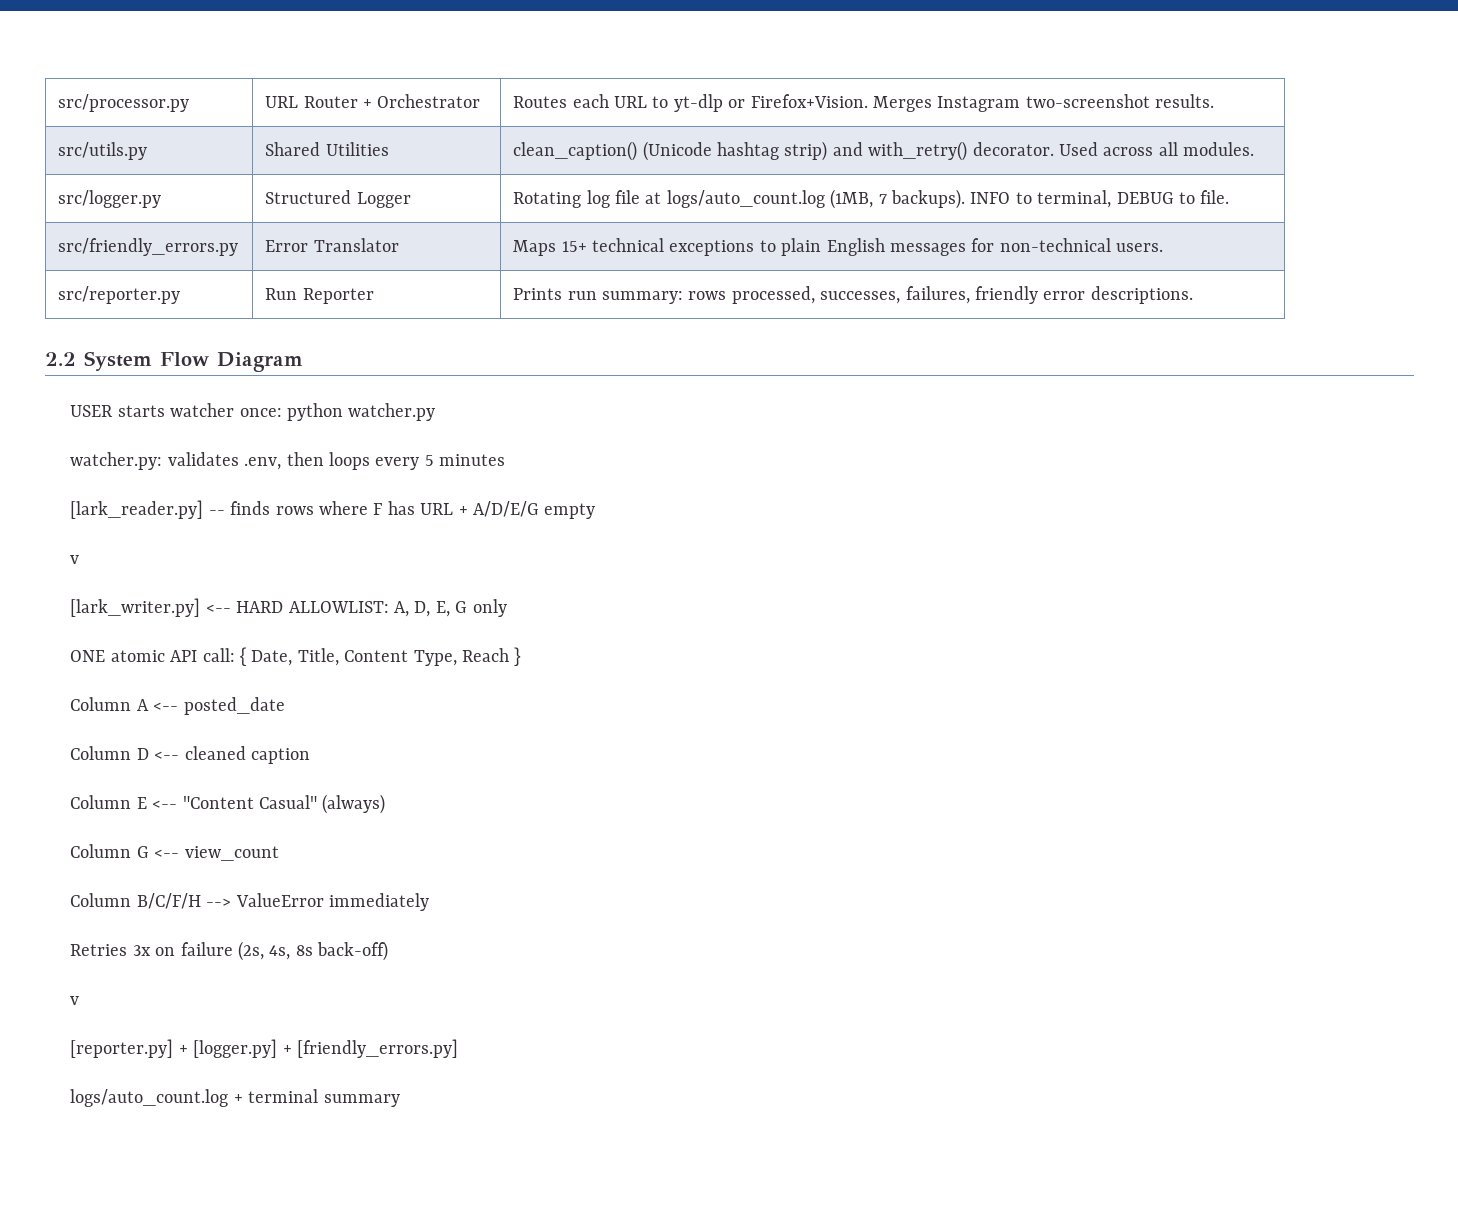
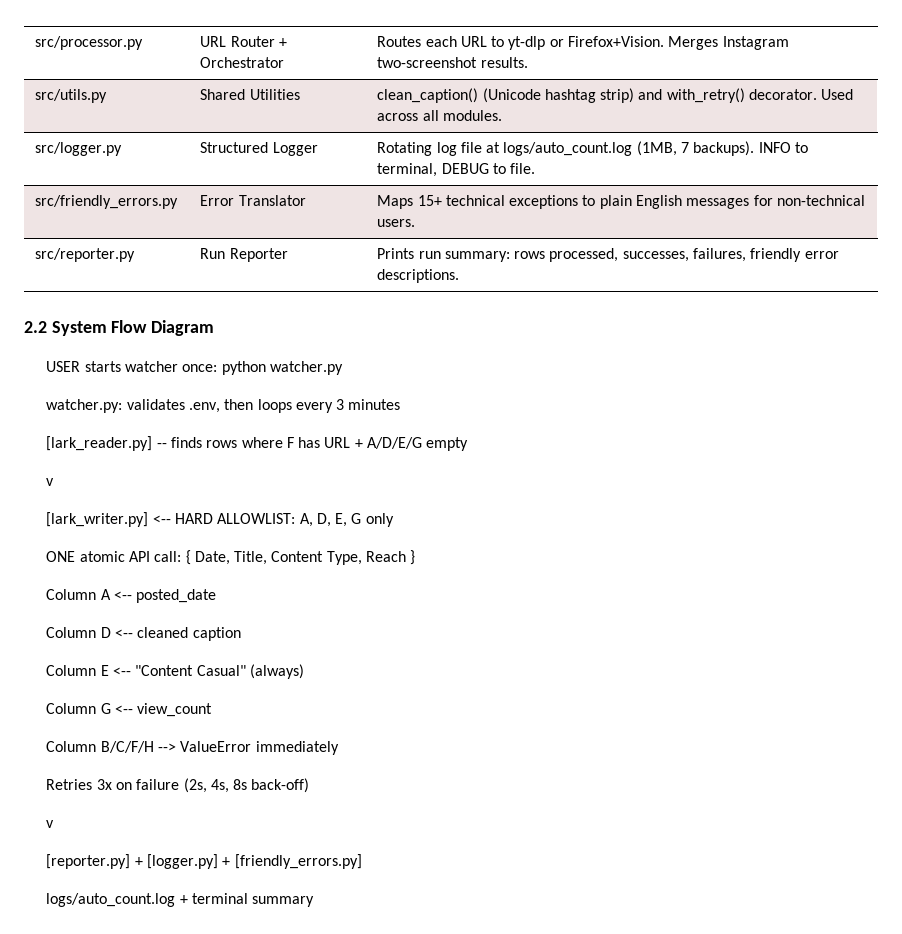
- watcher.py: validates .env, then loops every 5 minutes
+ watcher.py: validates .env, then loops every 3 minutes

